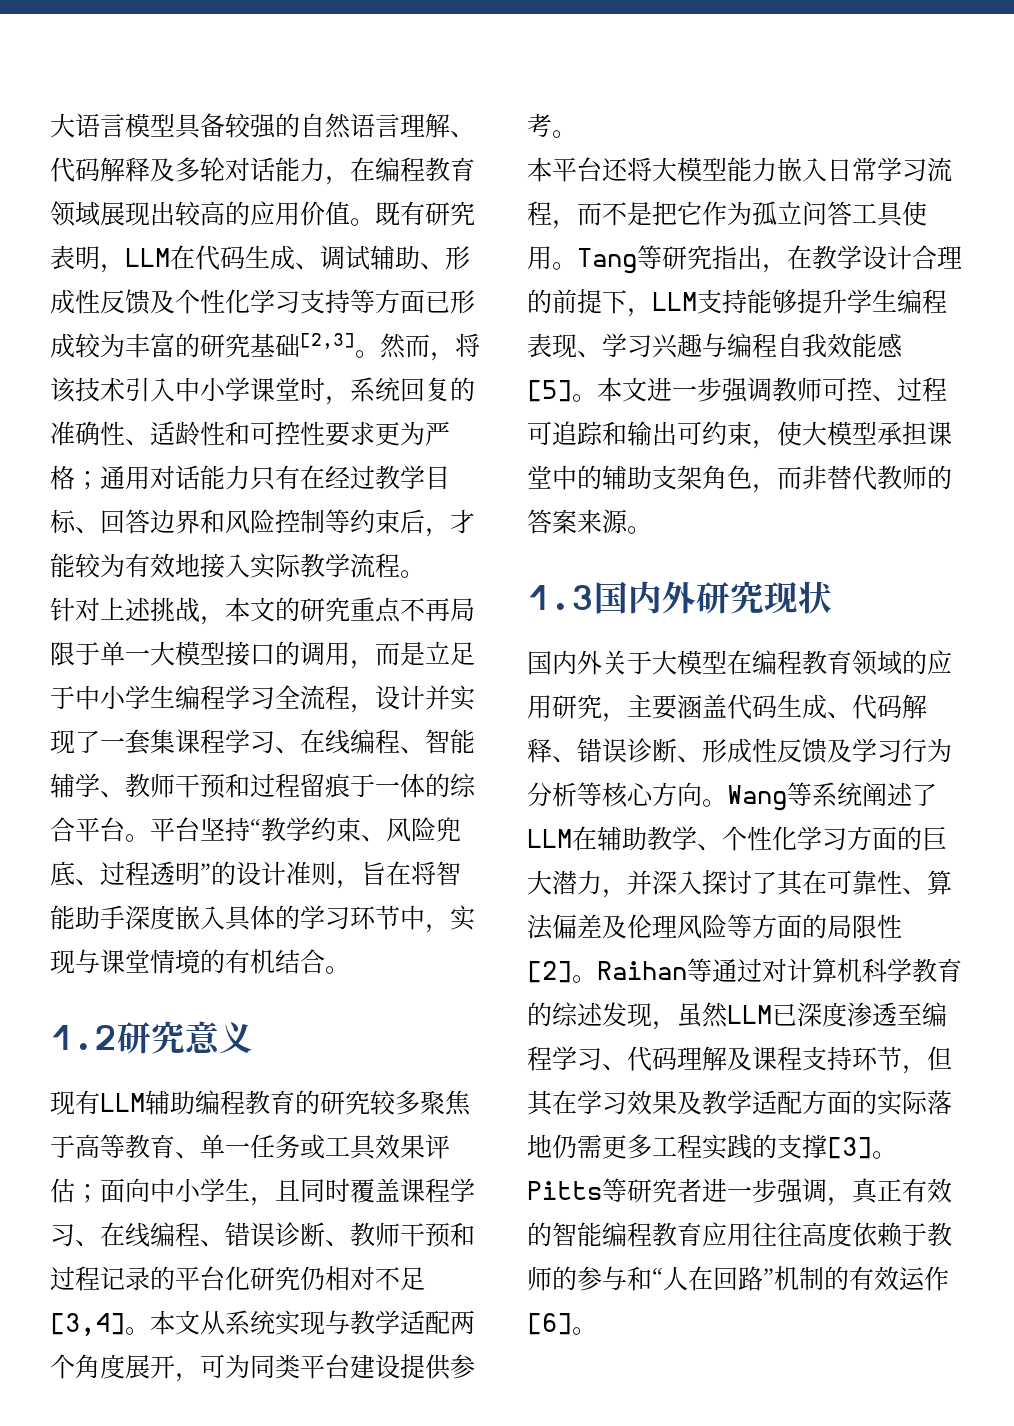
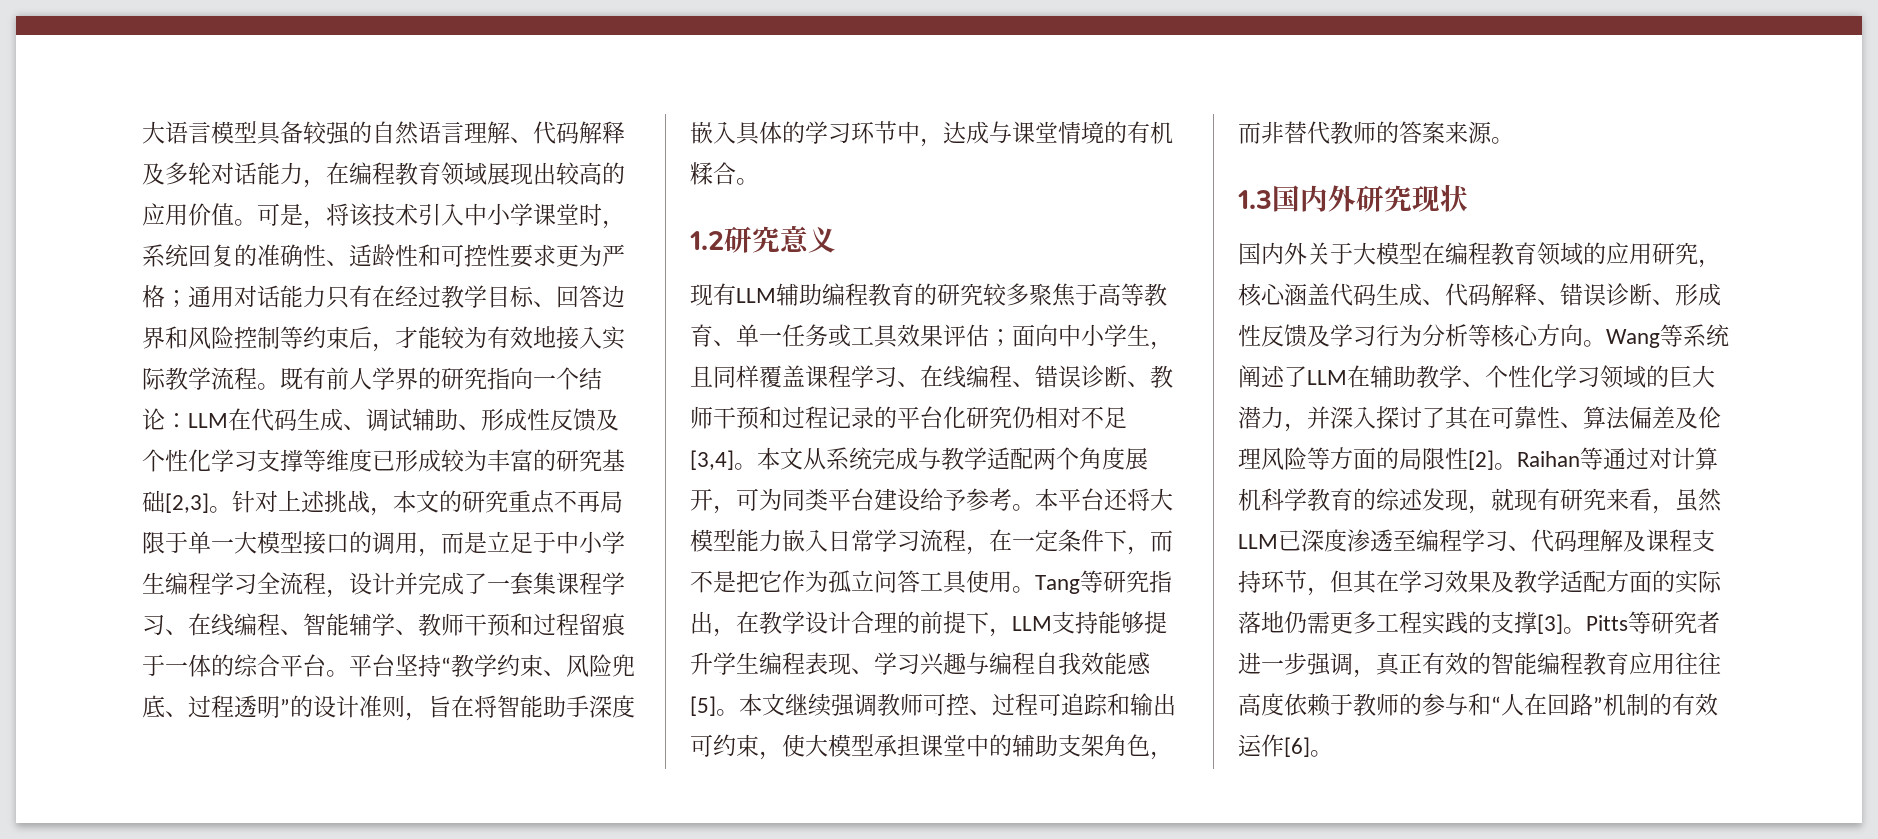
- 既有研究表明，LLM在代码生成、调试辅助、形成性反馈及个性化学习支持等方面已形成较为丰富的研究基础[2,3]。然而，将该技术引入中小学课堂时，系统回复的准确性、适龄性和可控性要求更为严格；
+ 可是，将该技术引入中小学课堂时，系统回复的准确性、适龄性和可控性要求更为严格；
- 通用对话能力只有在经过教学目标、回答边界和风险控制等约束后，才能较为有效地接入实际教学流程。
- 针对上述挑战，本文的研究重点不再局限于单一大模型接口的调用，而是立足于中小学生编程学习全流程，设计并实现了一套集课程学习、在线编程、智能辅学、教师干预和过程留痕于一体的综合平台。
+ 通用对话能力只有在经过教学目标、回答边界和风险控制等约束后，才能较为有效地接入实际教学流程。既有前人学界的研究指向一个结论：LLM在代码生成、调试辅助、形成性反馈及个性化学习支撑等维度已形成较为丰富的研究基础[2,3]。针对上述挑战，本文的研究重点不再局限于单一大模型接口的调用，而是立足于中小学生编程学习全流程，设计并完成了一套集课程学习、在线编程、智能辅学、教师干预和过程留痕于一体的综合平台。
- 平台坚持“教学约束、风险兜底、过程透明”的设计准则，旨在将智能助手深度嵌入具体的学习环节中，实现与课堂情境的有机结合。
+ 平台坚持“教学约束、风险兜底、过程透明”的设计准则，旨在将智能助手深度嵌入具体的学习环节中，达成与课堂情境的有机糅合。
- 现有LLM辅助编程教育的研究较多聚焦于高等教育、单一任务或工具效果评估；面向中小学生，且同时覆盖课程学习、在线编程、错误诊断、教师干预和过程记录的平台化研究仍相对不足[3,4]。
+ 现有LLM辅助编程教育的研究较多聚焦于高等教育、单一任务或工具效果评估；面向中小学生，且同样覆盖课程学习、在线编程、错误诊断、教师干预和过程记录的平台化研究仍相对不足[3,4]。
- 本文从系统实现与教学适配两个角度展开，可为同类平台建设提供参考。
- 本平台还将大模型能力嵌入日常学习流程，而不是把它作为孤立问答工具使用。
+ 本文从系统完成与教学适配两个角度展开，可为同类平台建设给予参考。本平台还将大模型能力嵌入日常学习流程，在一定条件下，而不是把它作为孤立问答工具使用。
- 本文进一步强调教师可控、过程可追踪和输出可约束，使大模型承担课堂中的辅助支架角色，而非替代教师的答案来源。
+ 本文继续强调教师可控、过程可追踪和输出可约束，使大模型承担课堂中的辅助支架角色，而非替代教师的答案来源。
- 国内外关于大模型在编程教育领域的应用研究，主要涵盖代码生成、代码解释、错误诊断、形成性反馈及学习行为分析等核心方向。
+ 国内外关于大模型在编程教育领域的应用研究，核心涵盖代码生成、代码解释、错误诊断、形成性反馈及学习行为分析等核心方向。
- Wang等系统阐述了LLM在辅助教学、个性化学习方面的巨大潜力，并深入探讨了其在可靠性、算法偏差及伦理风险等方面的局限性[2]。
+ Wang等系统阐述了LLM在辅助教学、个性化学习领域的巨大潜力，并深入探讨了其在可靠性、算法偏差及伦理风险等方面的局限性[2]。
- Raihan等通过对计算机科学教育的综述发现，虽然LLM已深度渗透至编程学习、代码理解及课程支持环节，但其在学习效果及教学适配方面的实际落地仍需更多工程实践的支撑[3]。
+ Raihan等通过对计算机科学教育的综述发现，就现有研究来看，虽然LLM已深度渗透至编程学习、代码理解及课程支持环节，但其在学习效果及教学适配方面的实际落地仍需更多工程实践的支撑[3]。

